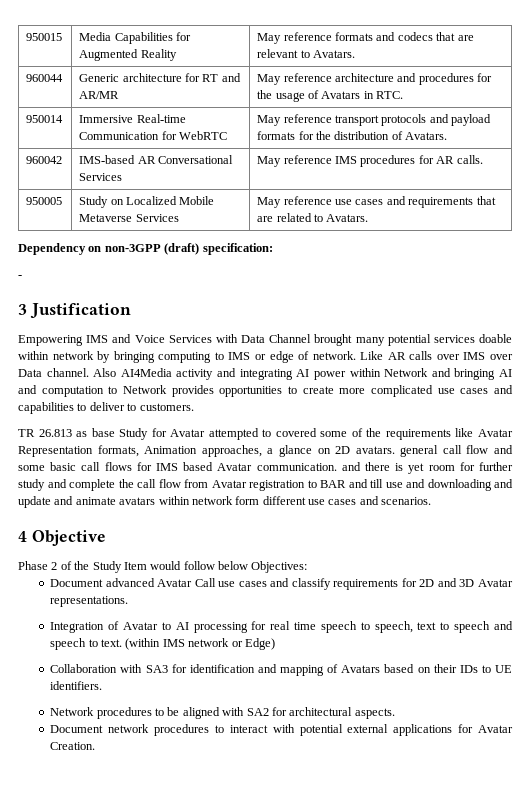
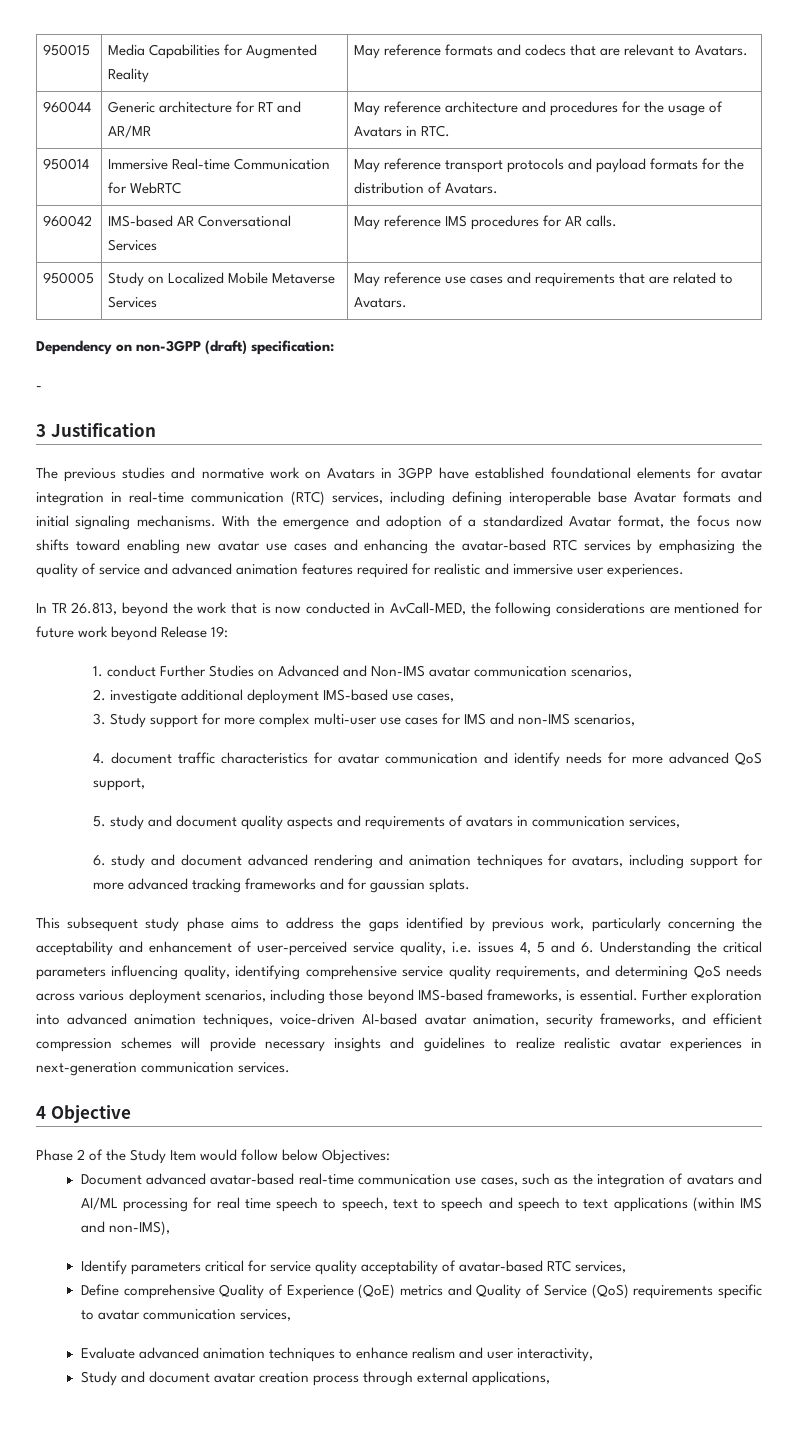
- Empowering IMS and Voice Services with Data Channel brought many potential services doable within network by bringing computing to IMS or edge of network. Like AR calls over IMS over Data channel. Also AI4Media activity and integrating AI power within Network and bringing AI and computation to Network provides opportunities to create more complicated use cases and capabilities to deliver to customers.
- TR 26.813 as base Study for Avatar attempted to covered some of the requirements like Avatar Representation formats, Animation approaches, a glance on 2D avatars. general call flow and some basic call flows for IMS based Avatar communication. and there is yet room for further study and complete the call flow from Avatar registration to BAR and till use and downloading and update and animate avatars within network form different use cases and scenarios.
+ The previous studies and normative work on Avatars in 3GPP have established foundational elements for avatar integration in real-time communication (RTC) services, including defining interoperable base Avatar formats and initial signaling mechanisms. With the emergence and adoption of a standardized Avatar format, the focus now shifts toward enabling new avatar use cases and enhancing the avatar-based RTC services by emphasizing the quality of service and advanced animation features required for realistic and immersive user experiences.
+ In TR 26.813, beyond the work that is now conducted in AvCall-MED, the following considerations are mentioned for future work beyond Release 19:
+ 1. conduct Further Studies on Advanced and Non-IMS avatar communication scenarios,
+ 2. investigate additional deployment IMS-based use cases,
+ 3. Study support for more complex multi-user use cases for IMS and non-IMS scenarios,
+ 4. document traffic characteristics for avatar communication and identify needs for more advanced QoS support,
+ 5. study and document quality aspects and requirements of avatars in communication services,
+ 6. study and document advanced rendering and animation techniques for avatars, including support for more advanced tracking frameworks and for gaussian splats.
+ This subsequent study phase aims to address the gaps identified by previous work, particularly concerning the acceptability and enhancement of user-perceived service quality, i.e. issues 4, 5 and 6. Understanding the critical parameters influencing quality, identifying comprehensive service quality requirements, and determining QoS needs across various deployment scenarios, including those beyond IMS-based frameworks, is essential. Further exploration into advanced animation techniques, voice-driven AI-based avatar animation, security frameworks, and efficient compression schemes will provide necessary insights and guidelines to realize realistic avatar experiences in next-generation communication services.
- Document advanced Avatar Call use cases and classify requirements for 2D and 3D Avatar representations.
- Integration of Avatar to AI processing for real time speech to speech, text to speech and speech to text. (within IMS network or Edge)
- Collaboration with SA3 for identification and mapping of Avatars based on their IDs to UE identifiers.
- Network procedures to be aligned with SA2 for architectural aspects.
- Document network procedures to interact with potential external applications for Avatar Creation.
+ Document advanced avatar-based real-time communication use cases, such as the integration of avatars and AI/ML processing for real time speech to speech, text to speech and speech to text applications (within IMS and non-IMS),
+ Identify parameters critical for service quality acceptability of avatar-based RTC services,
+ Define comprehensive Quality of Experience (QoE) metrics and Quality of Service (QoS) requirements specific to avatar communication services,
+ Evaluate advanced animation techniques to enhance realism and user interactivity,
+ Study and document avatar creation process through external applications,

